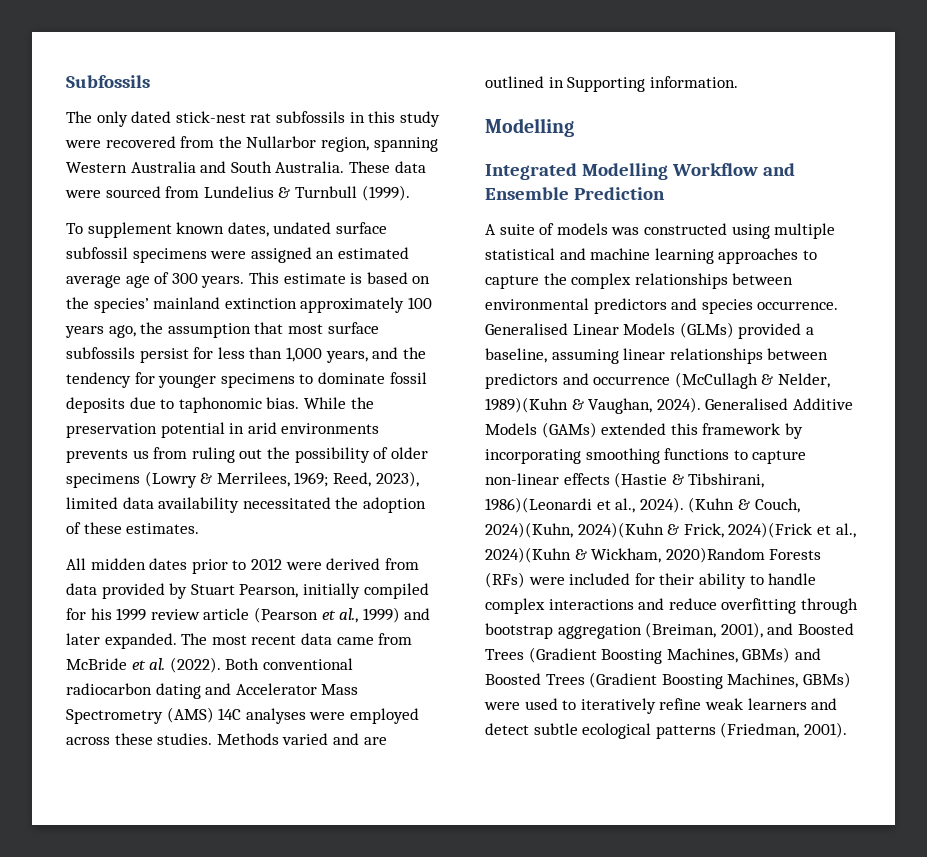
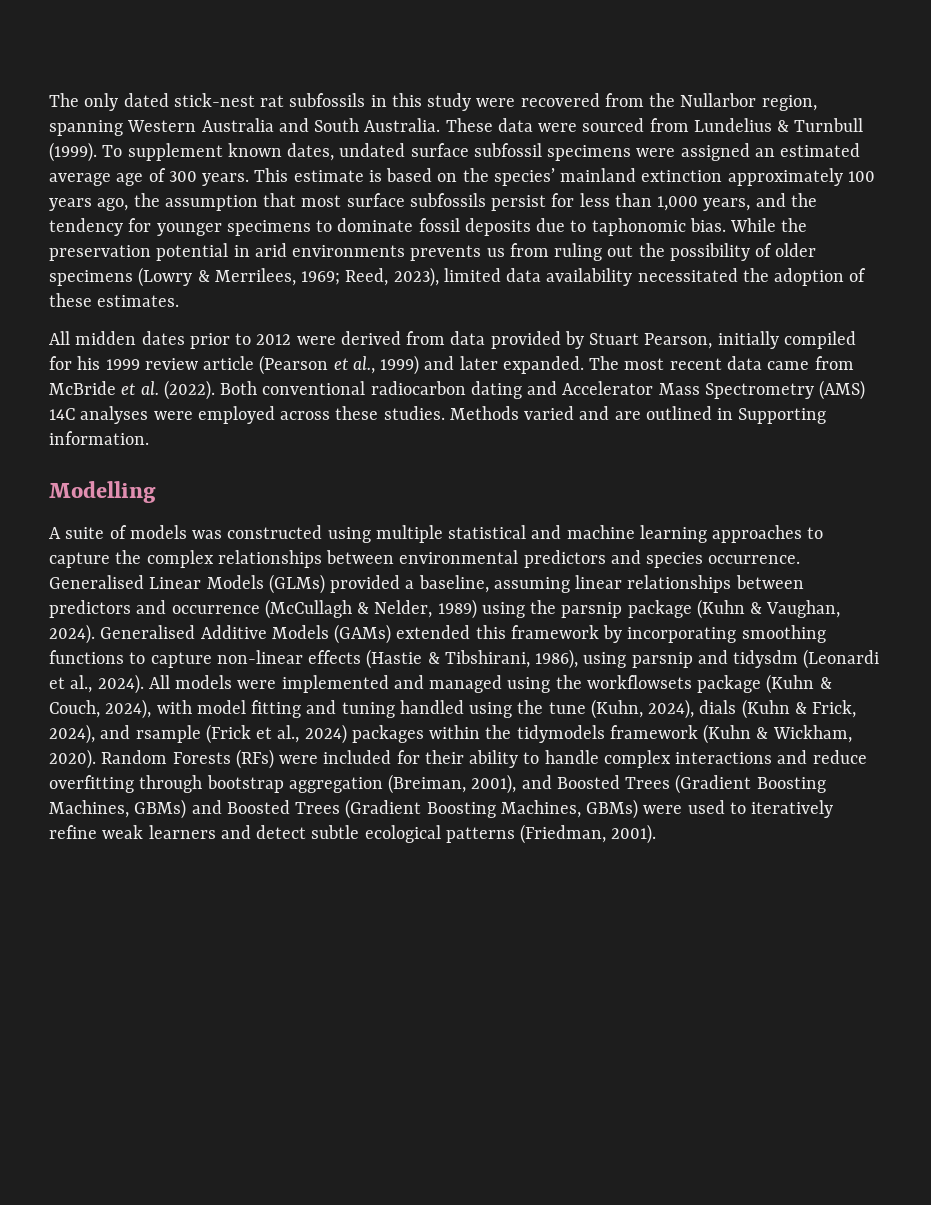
- Subfossils
- These data were sourced from Lundelius & Turnbull (1999).
- To supplement known dates, undated surface subfossil specimens were assigned an estimated average age of 300 years.
+ These data were sourced from Lundelius & Turnbull (1999). To supplement known dates, undated surface subfossil specimens were assigned an estimated average age of 300 years.
- Integrated Modelling Workflow and Ensemble Prediction
- Generalised Linear Models (GLMs) provided a baseline, assuming linear relationships between predictors and occurrence (McCullagh & Nelder, 1989)(Kuhn & Vaughan, 2024).
+ Generalised Linear Models (GLMs) provided a baseline, assuming linear relationships between predictors and occurrence (McCullagh & Nelder, 1989) using the parsnip package (Kuhn & Vaughan, 2024).
- Generalised Additive Models (GAMs) extended this framework by incorporating smoothing functions to capture non-linear effects (Hastie & Tibshirani, 1986)(Leonardi et al., 2024). (Kuhn & Couch, 2024)(Kuhn, 2024)(Kuhn & Frick, 2024)(Frick et al., 2024)(Kuhn & Wickham, 2020)Random Forests (RFs) were included for their ability to handle complex interactions and reduce overfitting through bootstrap aggregation (Breiman, 2001), and Boosted Trees (Gradient Boosting Machines, GBMs) and Boosted Trees (Gradient Boosting Machines, GBMs) were used to iteratively refine weak learners and detect subtle ecological patterns (Friedman, 2001).
+ Generalised Additive Models (GAMs) extended this framework by incorporating smoothing functions to capture non-linear effects (Hastie & Tibshirani, 1986), using parsnip and tidysdm (Leonardi et al., 2024). All models were implemented and managed using the workflowsets package (Kuhn & Couch, 2024), with model fitting and tuning handled using the tune (Kuhn, 2024), dials (Kuhn & Frick, 2024), and rsample (Frick et al., 2024) packages within the tidymodels framework (Kuhn & Wickham, 2020). Random Forests (RFs) were included for their ability to handle complex interactions and reduce overfitting through bootstrap aggregation (Breiman, 2001), and Boosted Trees (Gradient Boosting Machines, GBMs) and Boosted Trees (Gradient Boosting Machines, GBMs) were used to iteratively refine weak learners and detect subtle ecological patterns (Friedman, 2001).

